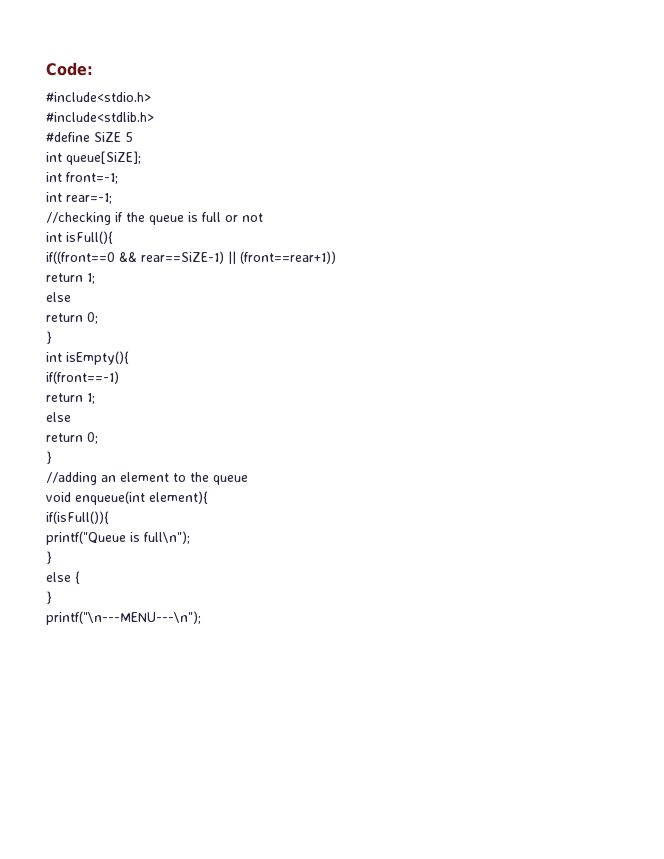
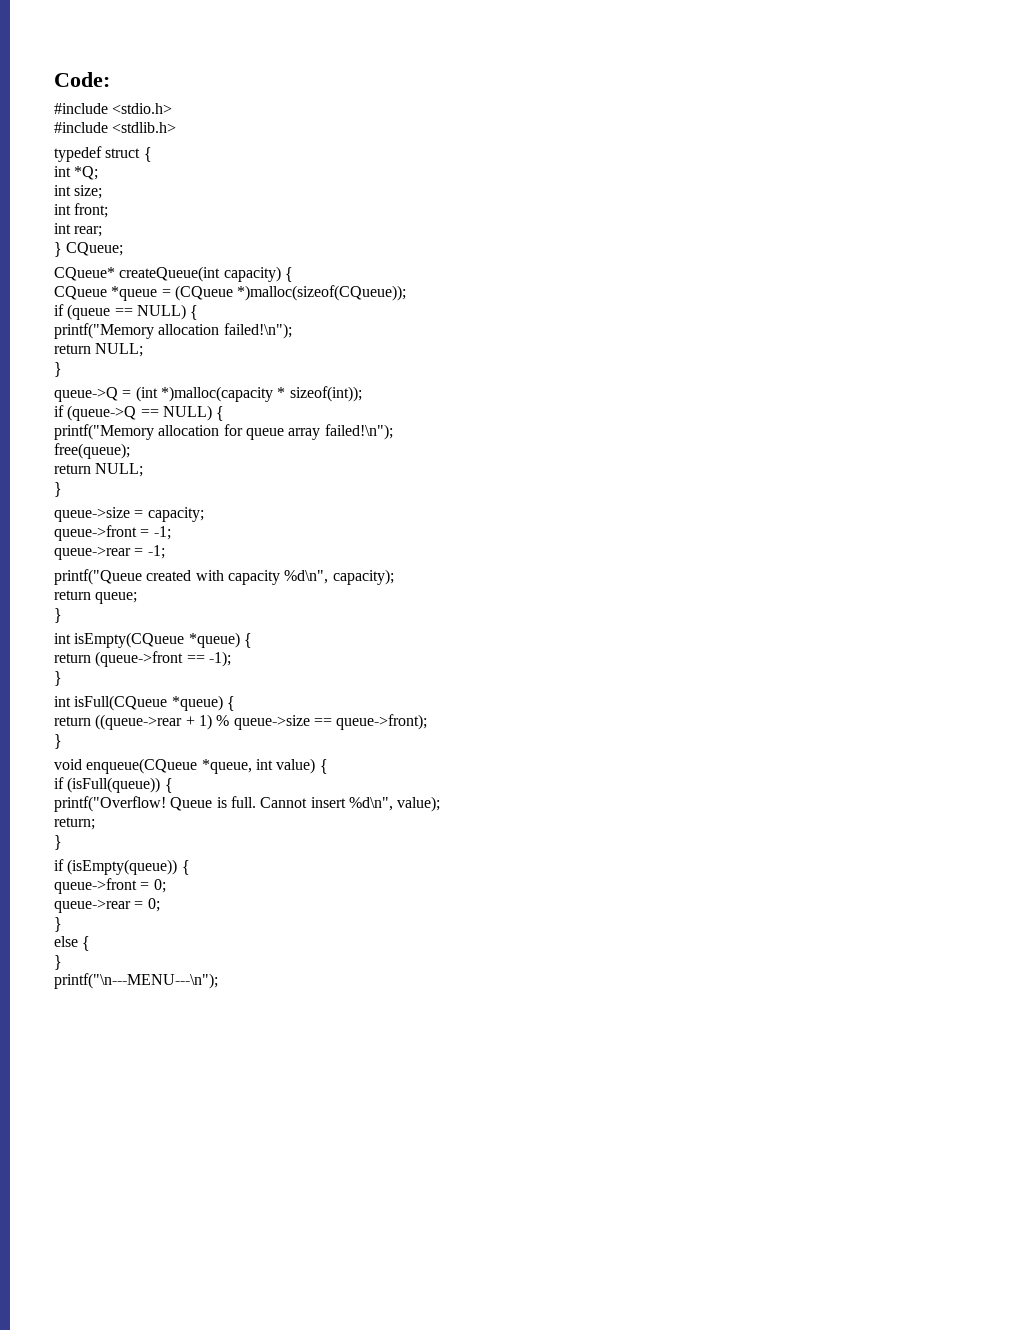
- #include<stdio.h>
- #include<stdlib.h>
- #define SiZE 5
- int queue[SiZE];
- int front=-1;
- int rear=-1;
- //checking if the queue is full or not
- int isFull(){
- if((front==0 && rear==SiZE-1) || (front==rear+1))
- return 1;
- else
- return 0;
+ #include <stdio.h>
+ #include <stdlib.h>
+ typedef struct {
+ int *Q;
+ int size;
+ int front;
+ int rear;
+ } CQueue;
+ CQueue* createQueue(int capacity) {
+ CQueue *queue = (CQueue *)malloc(sizeof(CQueue));
+ if (queue == NULL) {
+ printf("Memory allocation failed!\n");
+ return NULL;
  }
- int isEmpty(){
- if(front==-1)
- return 1;
- else
- return 0;
+ queue->Q = (int *)malloc(capacity * sizeof(int));
+ if (queue->Q == NULL) {
+ printf("Memory allocation for queue array failed!\n");
+ free(queue);
+ return NULL;
  }
- //adding an element to the queue
- void enqueue(int element){
- if(isFull()){
- printf("Queue is full\n");
+ queue->size = capacity;
+ queue->front = -1;
+ queue->rear = -1;
+ printf("Queue created with capacity %d\n", capacity);
+ return queue;
+ }
+ int isEmpty(CQueue *queue) {
+ return (queue->front == -1);
+ }
+ int isFull(CQueue *queue) {
+ return ((queue->rear + 1) % queue->size == queue->front);
+ }
+ void enqueue(CQueue *queue, int value) {
+ if (isFull(queue)) {
+ printf("Overflow! Queue is full. Cannot insert %d\n", value);
+ return;
+ }
+ if (isEmpty(queue)) {
+ queue->front = 0;
+ queue->rear = 0;

